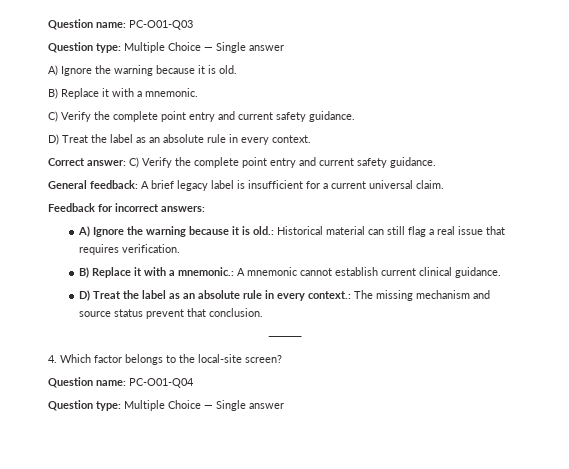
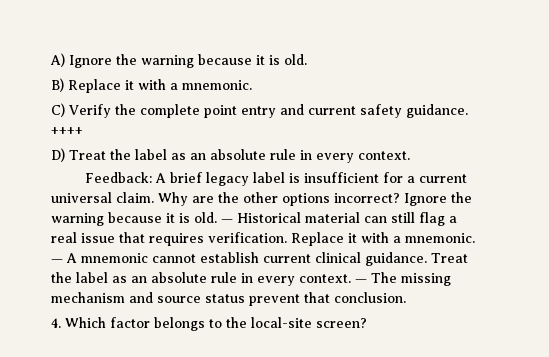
- Question name: PC-O01-Q03
- Question type: Multiple Choice — Single answer
+ ++++
- Correct answer: C) Verify the complete point entry and current safety guidance.
- General feedback: A brief legacy label is insufficient for a current universal claim.
- Feedback for incorrect answers:
- A) Ignore the warning because it is old.: Historical material can still flag a real issue that requires verification.
- B) Replace it with a mnemonic.: A mnemonic cannot establish current clinical guidance.
- D) Treat the label as an absolute rule in every context.: The missing mechanism and source status prevent that conclusion.
+ Feedback: A brief legacy label is insufficient for a current universal claim. Why are the other options incorrect? Ignore the warning because it is old. — Historical material can still flag a real issue that requires verification. Replace it with a mnemonic. — A mnemonic cannot establish current clinical guidance. Treat the label as an absolute rule in every context. — The missing mechanism and source status prevent that conclusion.
- ────
- Question name: PC-O01-Q04
- Question type: Multiple Choice — Single answer

